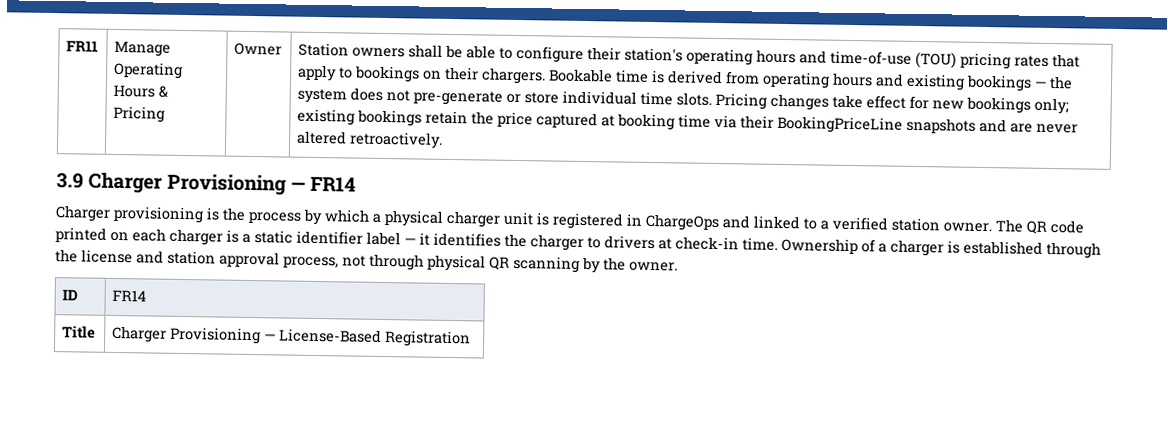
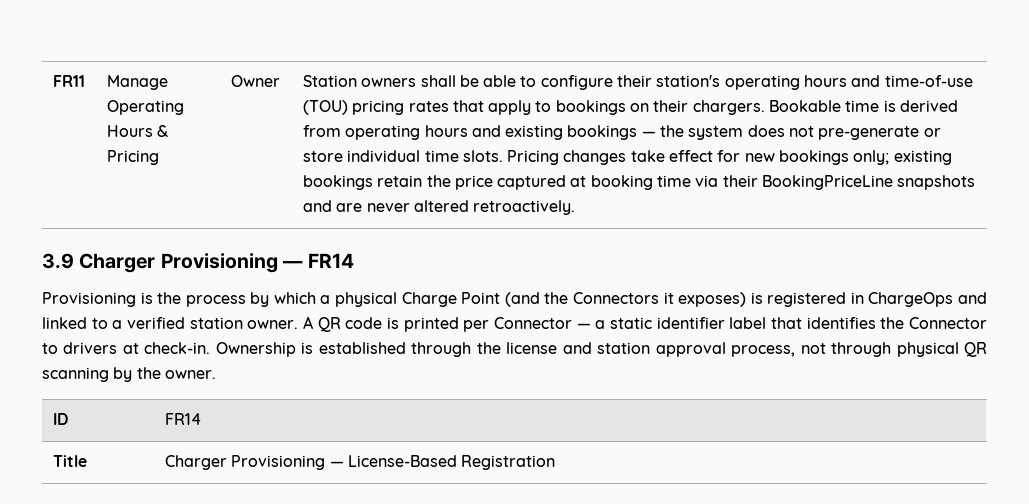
- Charger provisioning is the process by which a physical charger unit is registered in ChargeOps and linked to a verified station owner.
+ Provisioning is the process by which a physical Charge Point (and the Connectors it exposes) is registered in ChargeOps and linked to a verified station owner.
- The QR code printed on each charger is a static identifier label — it identifies the charger to drivers at check-in time. Ownership of a charger is established through the license and station approval process, not through physical QR scanning by the owner.
+ A QR code is printed per Connector — a static identifier label that identifies the Connector to drivers at check-in. Ownership is established through the license and station approval process, not through physical QR scanning by the owner.

